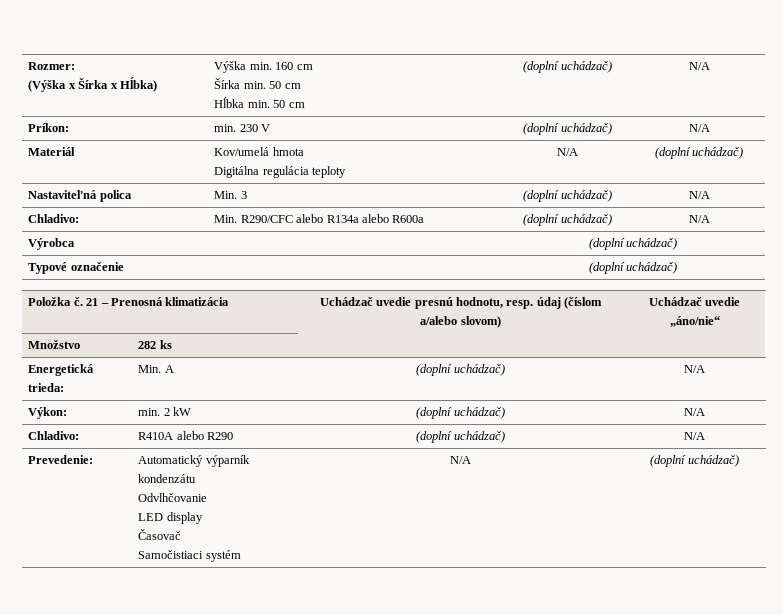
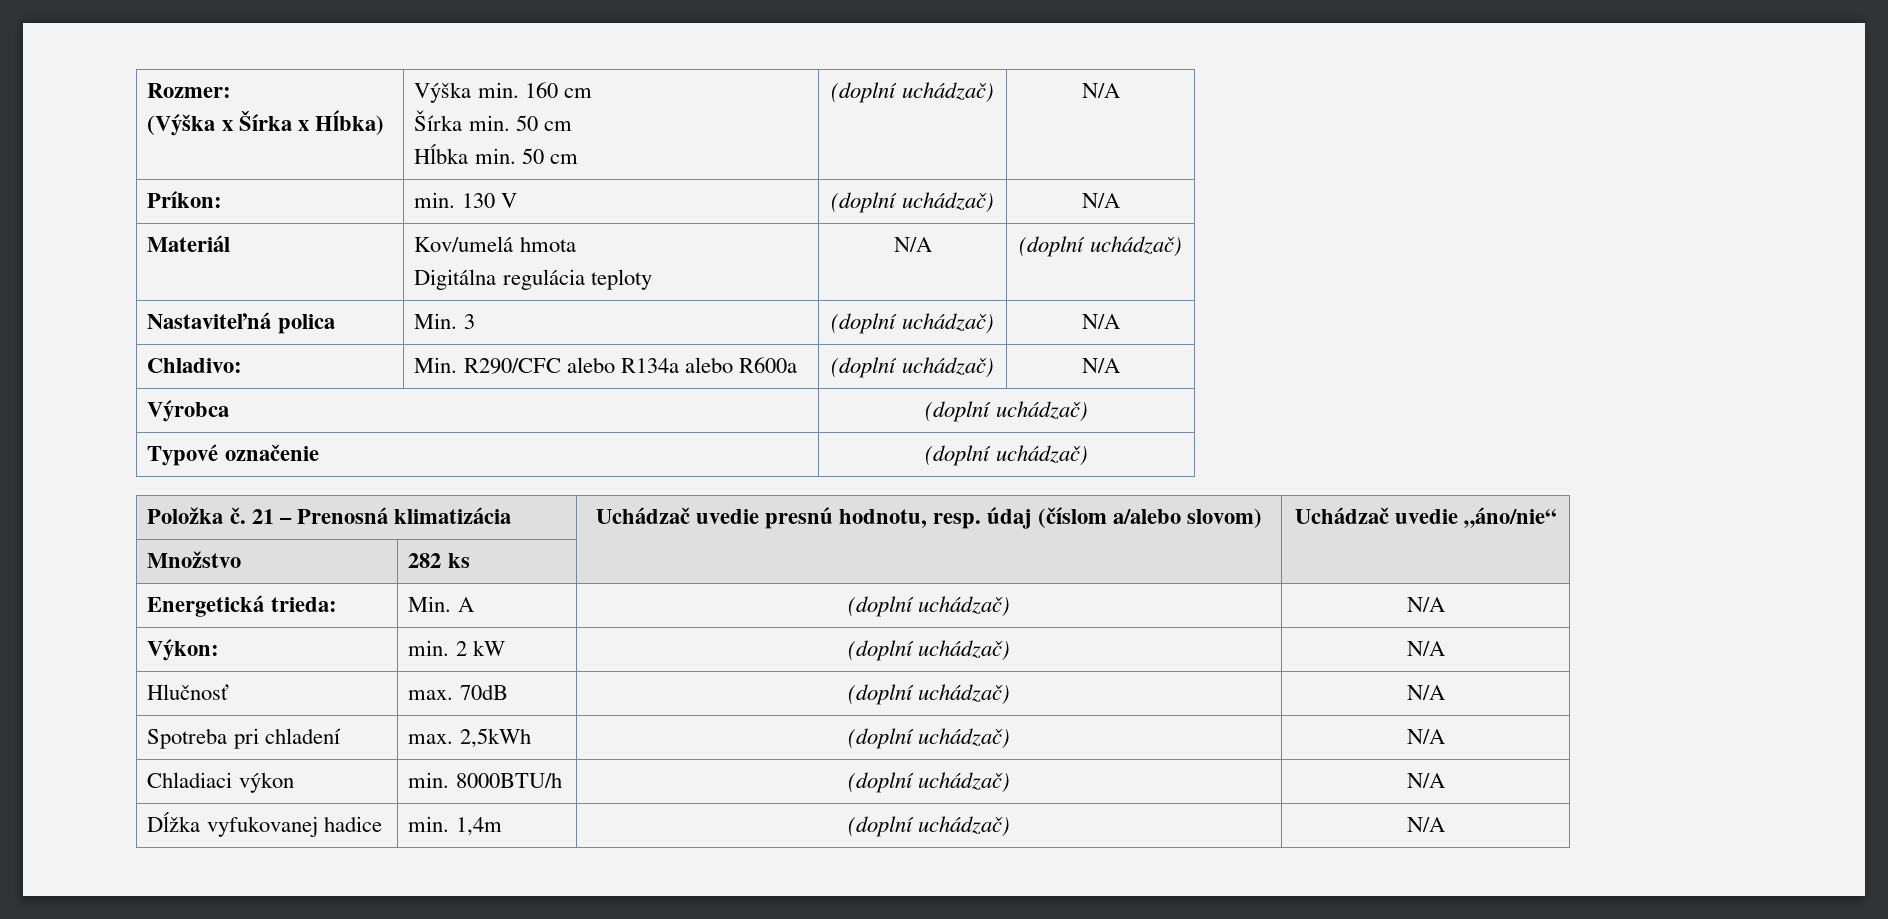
- Príkon: | min. 230 V | (doplní uchádzač) | N/A
+ Príkon: | min. 130 V | (doplní uchádzač) | N/A
- Chladivo: | R410A alebo R290 | (doplní uchádzač) | N/A
- Prevedenie: | Automatický výparník kondenzátu
- Odvlhčovanie
- LED display
- Časovač
- Samočistiaci systém | N/A | (doplní uchádzač)
+ Hlučnosť | max. 70dB | (doplní uchádzač) | N/A
+ Spotreba pri chladení | max. 2,5kWh | (doplní uchádzač) | N/A
+ Chladiaci výkon | min. 8000BTU/h | (doplní uchádzač) | N/A
+ Dĺžka vyfukovanej hadice | min. 1,4m | (doplní uchádzač) | N/A

